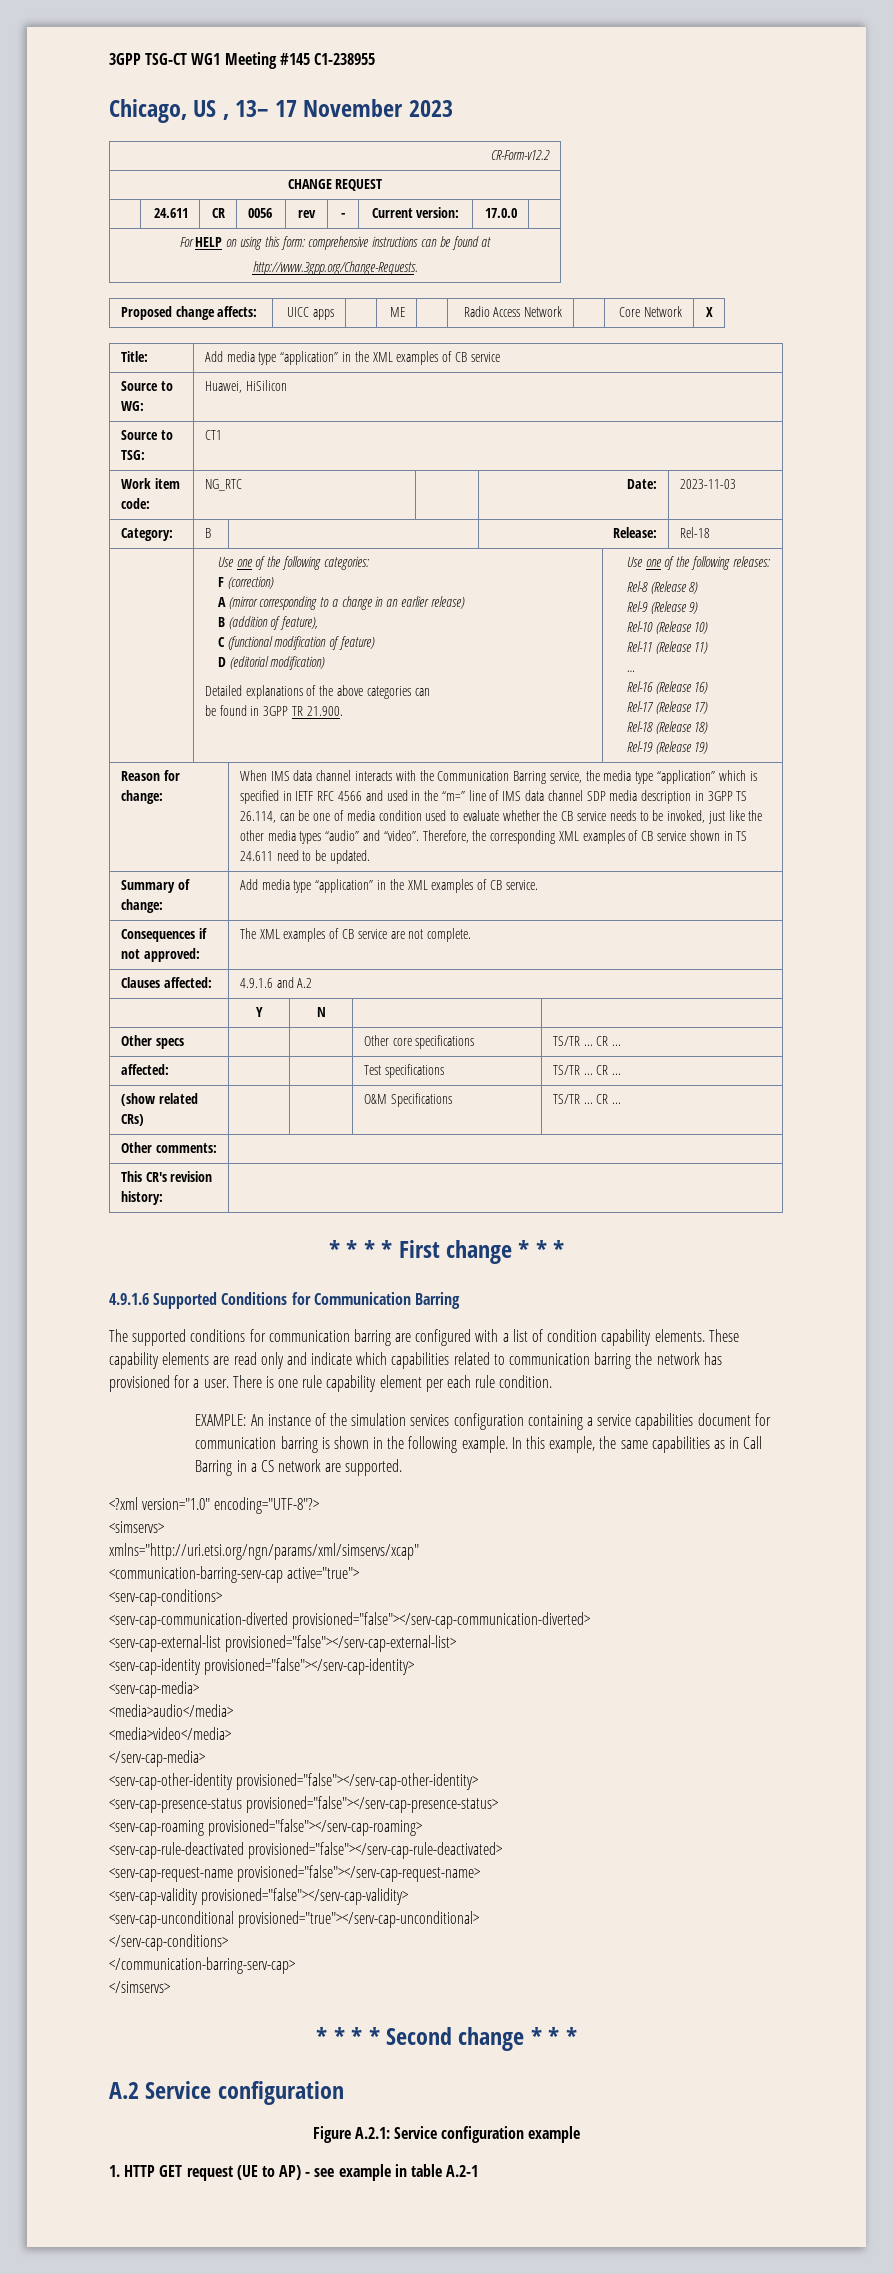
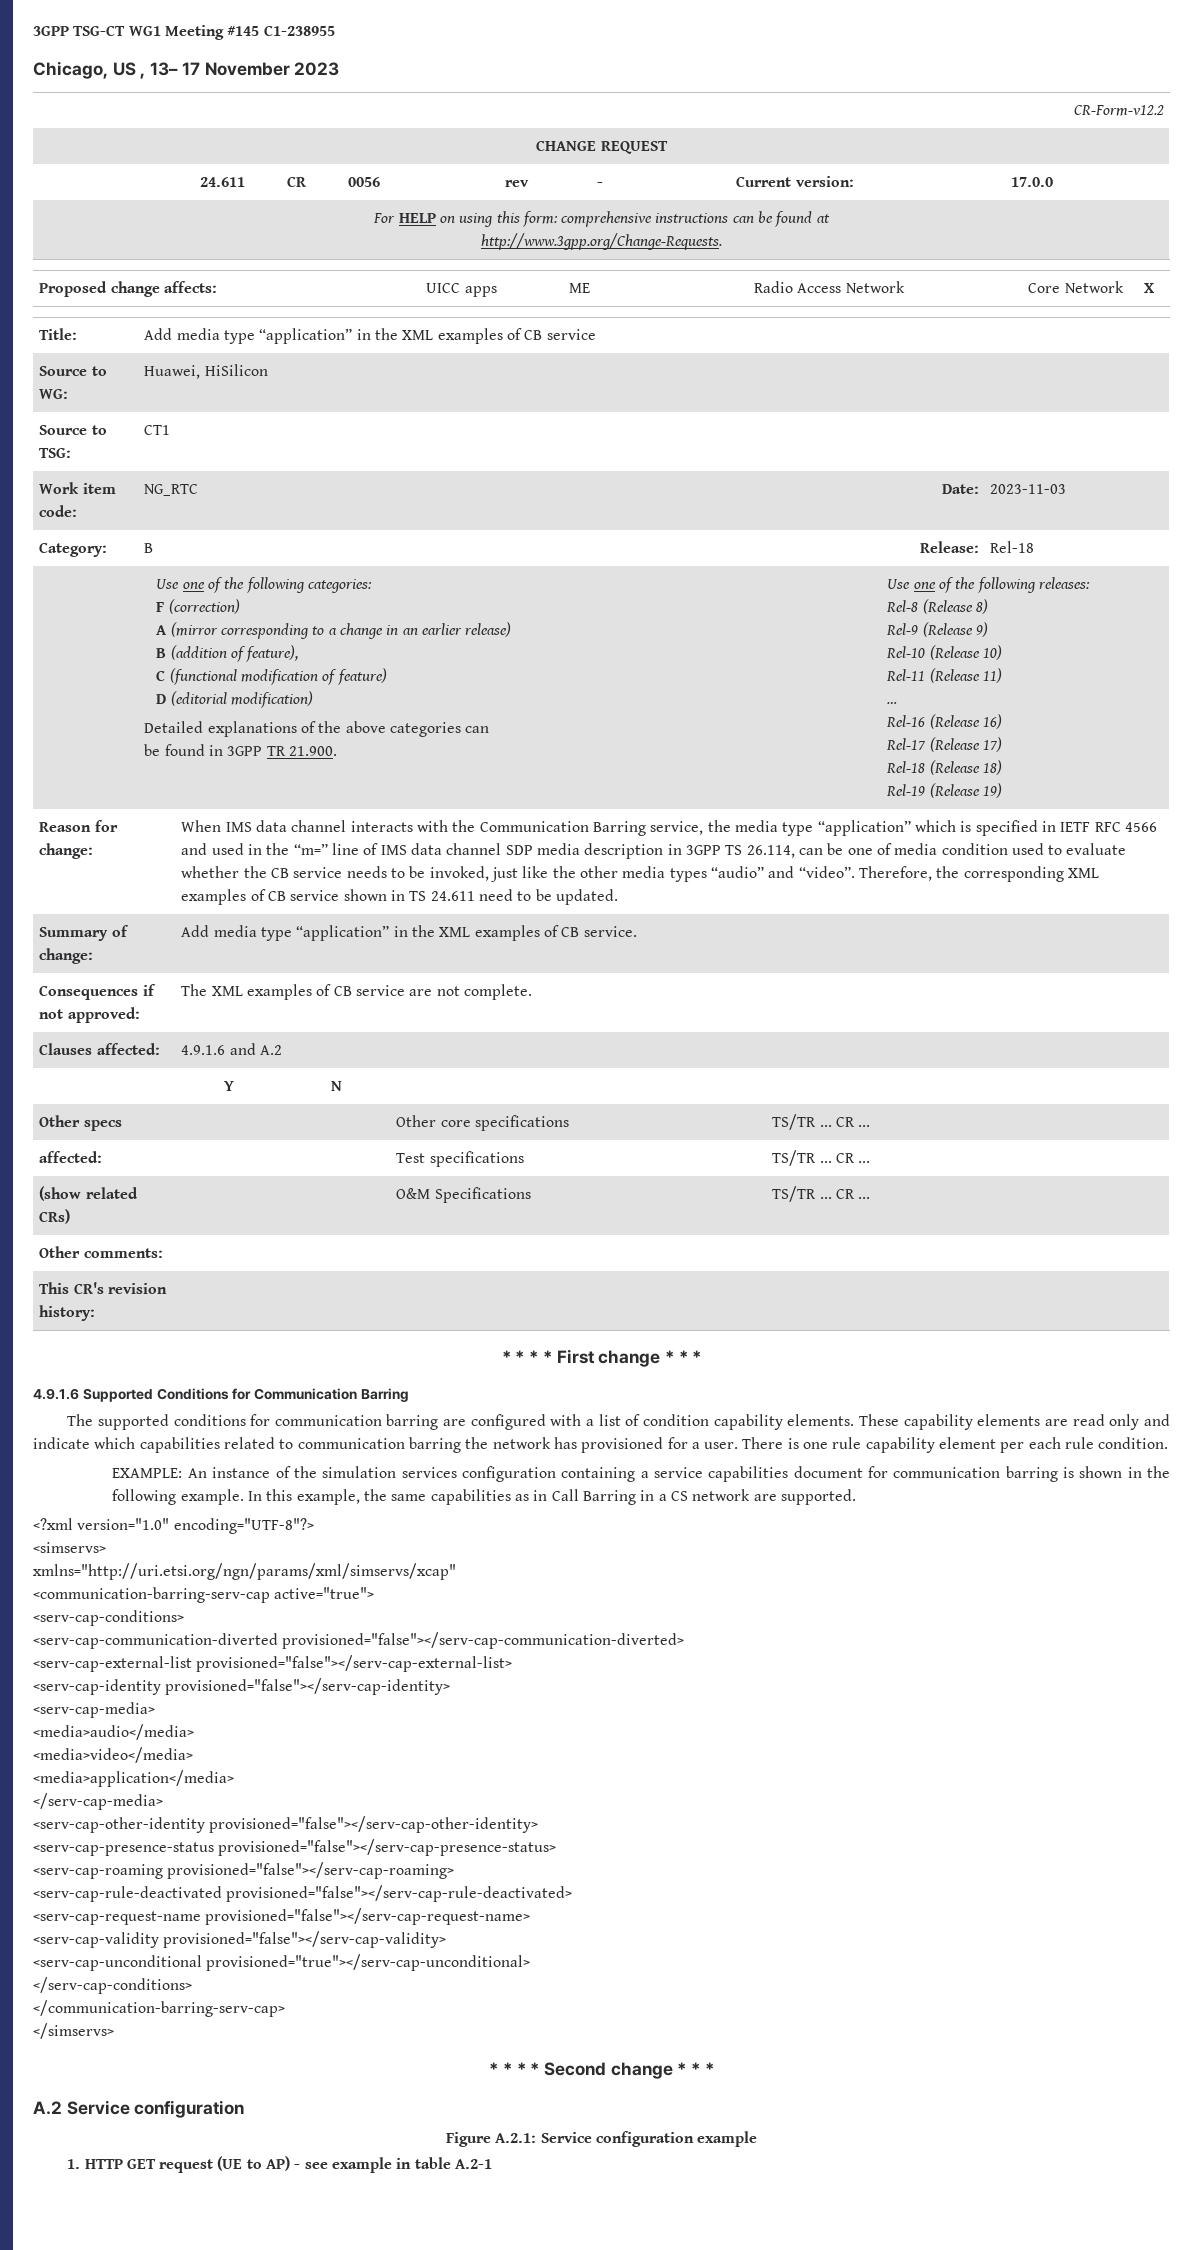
+ <media>application</media>

